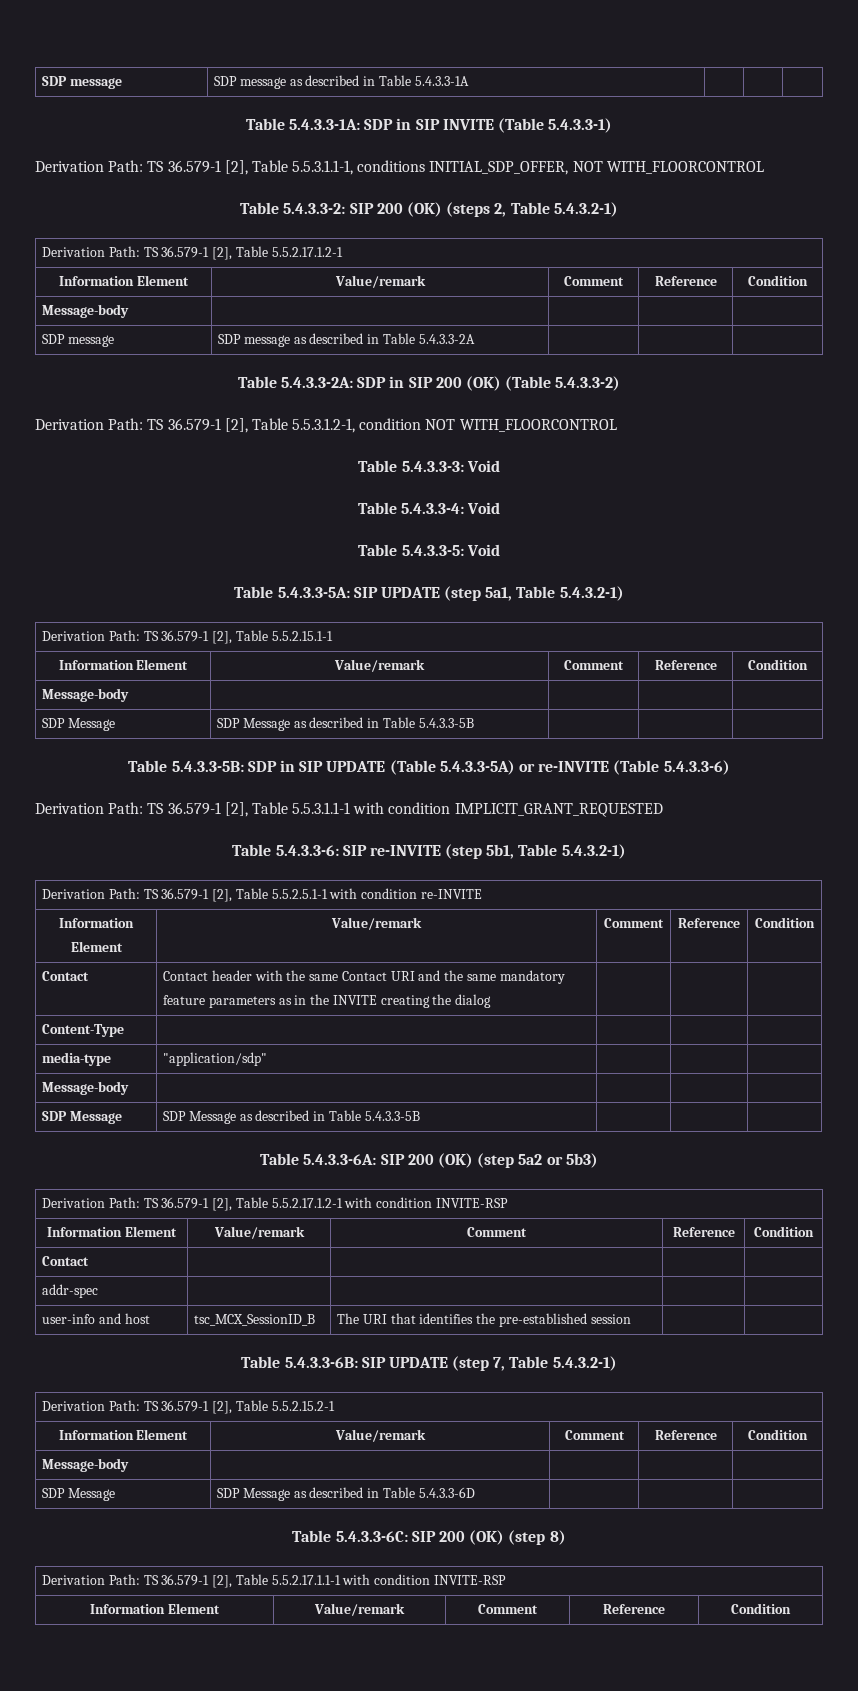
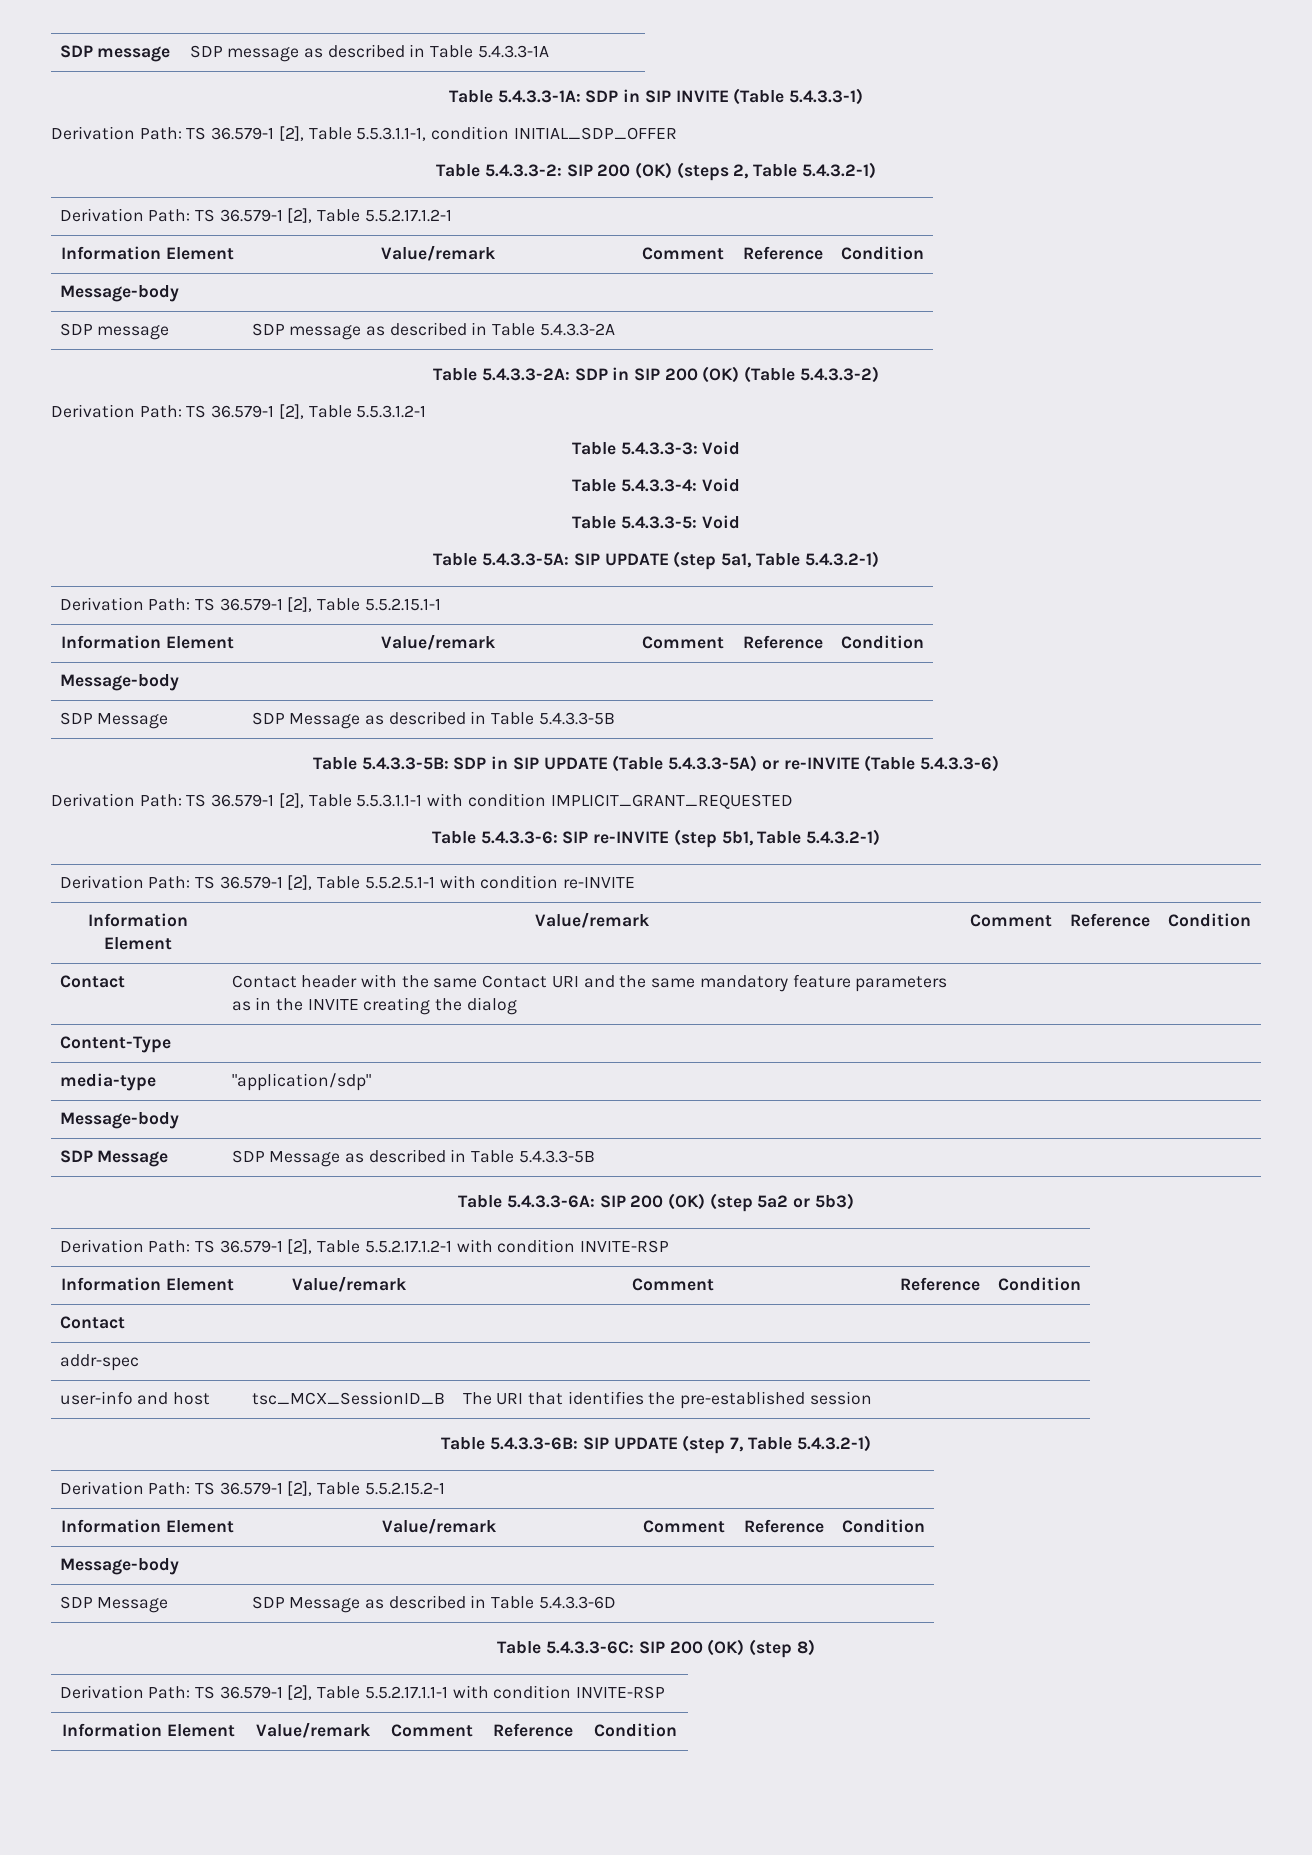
- Derivation Path: TS 36.579-1 [2], Table 5.5.3.1.1-1, conditions INITIAL_SDP_OFFER, NOT WITH_FLOORCONTROL
+ Derivation Path: TS 36.579-1 [2], Table 5.5.3.1.1-1, condition INITIAL_SDP_OFFER
- Derivation Path: TS 36.579-1 [2], Table 5.5.3.1.2-1, condition NOT WITH_FLOORCONTROL
+ Derivation Path: TS 36.579-1 [2], Table 5.5.3.1.2-1

